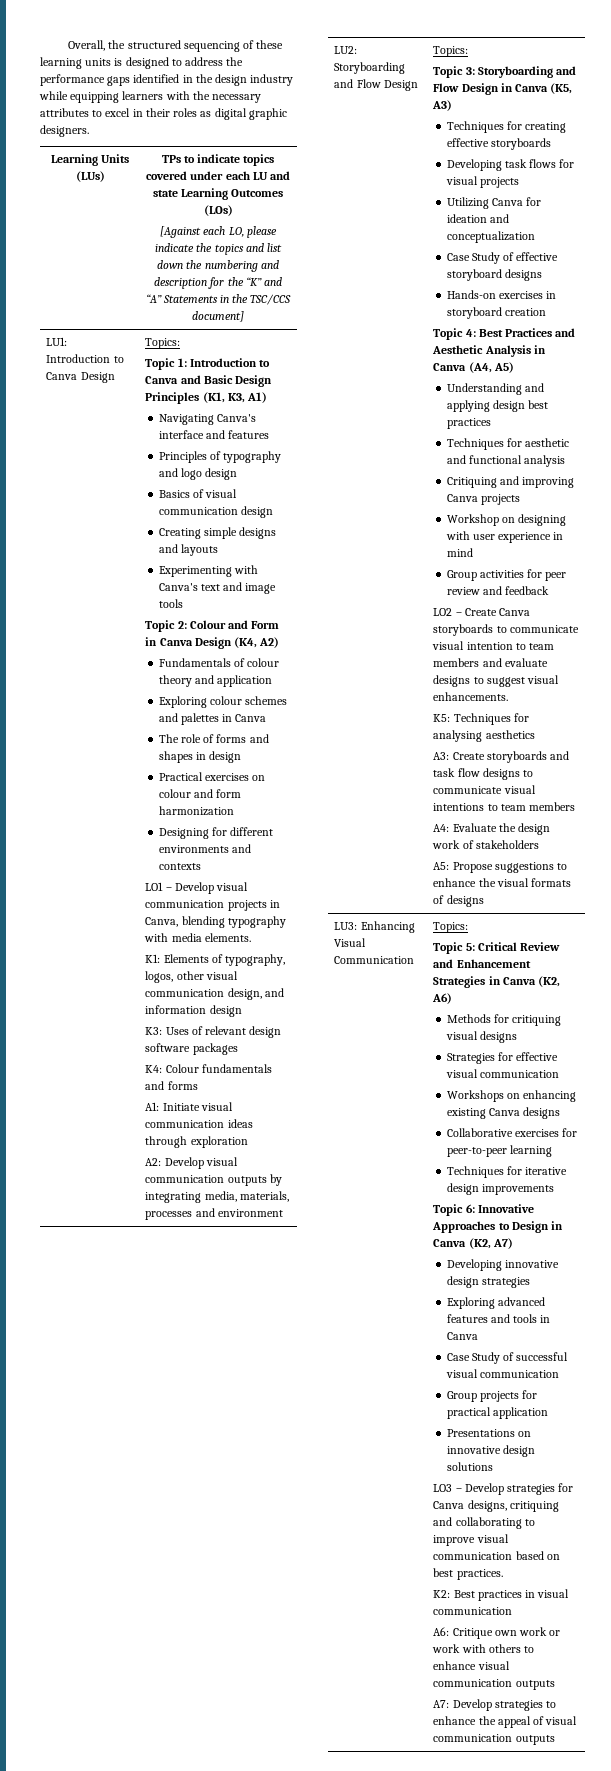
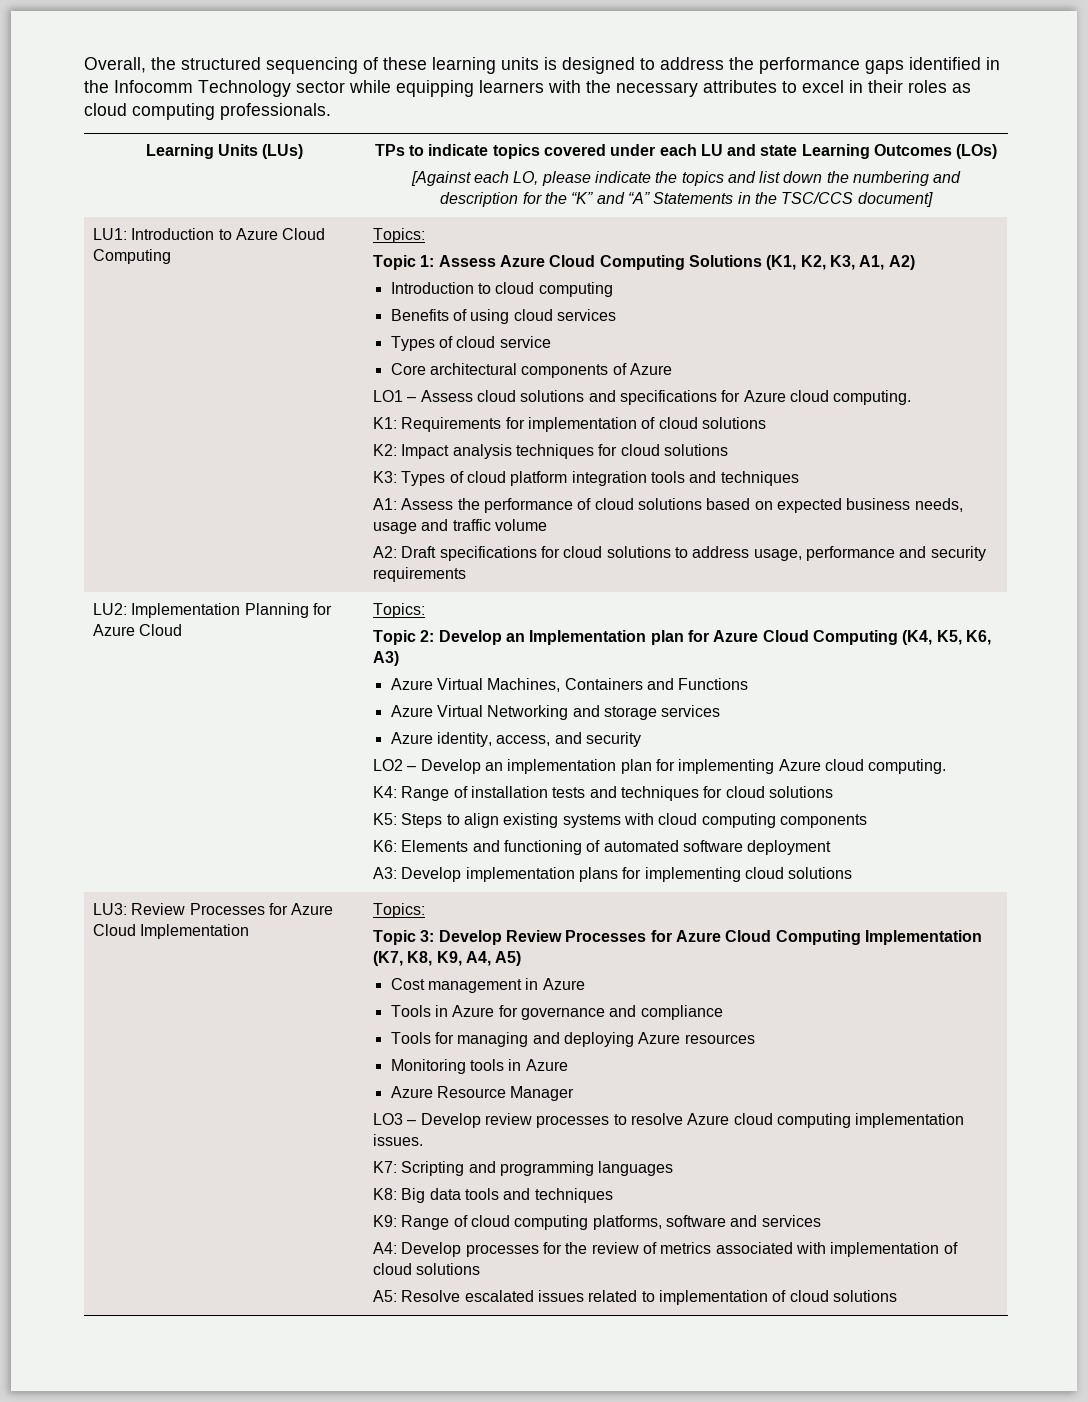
- Overall, the structured sequencing of these learning units is designed to address the performance gaps identified in the design industry while equipping learners with the necessary attributes to excel in their roles as digital graphic designers.
+ Overall, the structured sequencing of these learning units is designed to address the performance gaps identified in the Infocomm Technology sector while equipping learners with the necessary attributes to excel in their roles as cloud computing professionals.
- LU1: Introduction to Canva Design
+ LU1: Introduction to Azure Cloud Computing
- Topic 1: Introduction to Canva and Basic Design Principles (K1, K3, A1)
- Navigating Canva's interface and features
- Principles of typography and logo design
- Basics of visual communication design
- Creating simple designs and layouts
- Experimenting with Canva's text and image tools
- Topic 2: Colour and Form in Canva Design (K4, A2)
- Fundamentals of colour theory and application
- Exploring colour schemes and palettes in Canva
- The role of forms and shapes in design
- Practical exercises on colour and form harmonization
- Designing for different environments and contexts
- LO1 – Develop visual communication projects in Canva, blending typography with media elements.
- K1: Elements of typography, logos, other visual communication design, and information design
- K3: Uses of relevant design software packages
- K4: Colour fundamentals and forms
- A1: Initiate visual communication ideas through exploration
- A2: Develop visual communication outputs by integrating media, materials, processes and environment
- LU2: Storyboarding and Flow Design | Topics:
- Topic 3: Storyboarding and Flow Design in Canva (K5, A3)
- Techniques for creating effective storyboards
- Developing task flows for visual projects
- Utilizing Canva for ideation and conceptualization
- Case Study of effective storyboard designs
- Hands-on exercises in storyboard creation
- Topic 4: Best Practices and Aesthetic Analysis in Canva (A4, A5)
- Understanding and applying design best practices
- Techniques for aesthetic and functional analysis
- Critiquing and improving Canva projects
- Workshop on designing with user experience in mind
- Group activities for peer review and feedback
- LO2 – Create Canva storyboards to communicate visual intention to team members and evaluate designs to suggest visual enhancements.
- K5: Techniques for analysing aesthetics
- A3: Create storyboards and task flow designs to communicate visual intentions to team members
- A4: Evaluate the design work of stakeholders
- A5: Propose suggestions to enhance the visual formats of designs
- LU3: Enhancing Visual Communication | Topics:
- Topic 5: Critical Review and Enhancement Strategies in Canva (K2, A6)
- Methods for critiquing visual designs
- Strategies for effective visual communication
- Workshops on enhancing existing Canva designs
- Collaborative exercises for peer-to-peer learning
- Techniques for iterative design improvements
- Topic 6: Innovative Approaches to Design in Canva (K2, A7)
- Developing innovative design strategies
- Exploring advanced features and tools in Canva
- Case Study of successful visual communication
- Group projects for practical application
- Presentations on innovative design solutions
- LO3 – Develop strategies for Canva designs, critiquing and collaborating to improve visual communication based on best practices.
- K2: Best practices in visual communication
- A6: Critique own work or work with others to enhance visual communication outputs
- A7: Develop strategies to enhance the appeal of visual communication outputs
+ Topic 1: Assess Azure Cloud Computing Solutions (K1, K2, K3, A1, A2)
+ Introduction to cloud computing
+ Benefits of using cloud services
+ Types of cloud service
+ Core architectural components of Azure
+ LO1 – Assess cloud solutions and specifications for Azure cloud computing.
+ K1: Requirements for implementation of cloud solutions
+ K2: Impact analysis techniques for cloud solutions
+ K3: Types of cloud platform integration tools and techniques
+ A1: Assess the performance of cloud solutions based on expected business needs, usage and traffic volume
+ A2: Draft specifications for cloud solutions to address usage, performance and security requirements
+ LU2: Implementation Planning for Azure Cloud | Topics:
+ Topic 2: Develop an Implementation plan for Azure Cloud Computing (K4, K5, K6, A3)
+ Azure Virtual Machines, Containers and Functions
+ Azure Virtual Networking and storage services
+ Azure identity, access, and security
+ LO2 – Develop an implementation plan for implementing Azure cloud computing.
+ K4: Range of installation tests and techniques for cloud solutions
+ K5: Steps to align existing systems with cloud computing components
+ K6: Elements and functioning of automated software deployment
+ A3: Develop implementation plans for implementing cloud solutions
+ LU3: Review Processes for Azure Cloud Implementation | Topics:
+ Topic 3: Develop Review Processes for Azure Cloud Computing Implementation (K7, K8, K9, A4, A5)
+ Cost management in Azure
+ Tools in Azure for governance and compliance
+ Tools for managing and deploying Azure resources
+ Monitoring tools in Azure
+ Azure Resource Manager
+ LO3 – Develop review processes to resolve Azure cloud computing implementation issues.
+ K7: Scripting and programming languages
+ K8: Big data tools and techniques
+ K9: Range of cloud computing platforms, software and services
+ A4: Develop processes for the review of metrics associated with implementation of cloud solutions
+ A5: Resolve escalated issues related to implementation of cloud solutions

